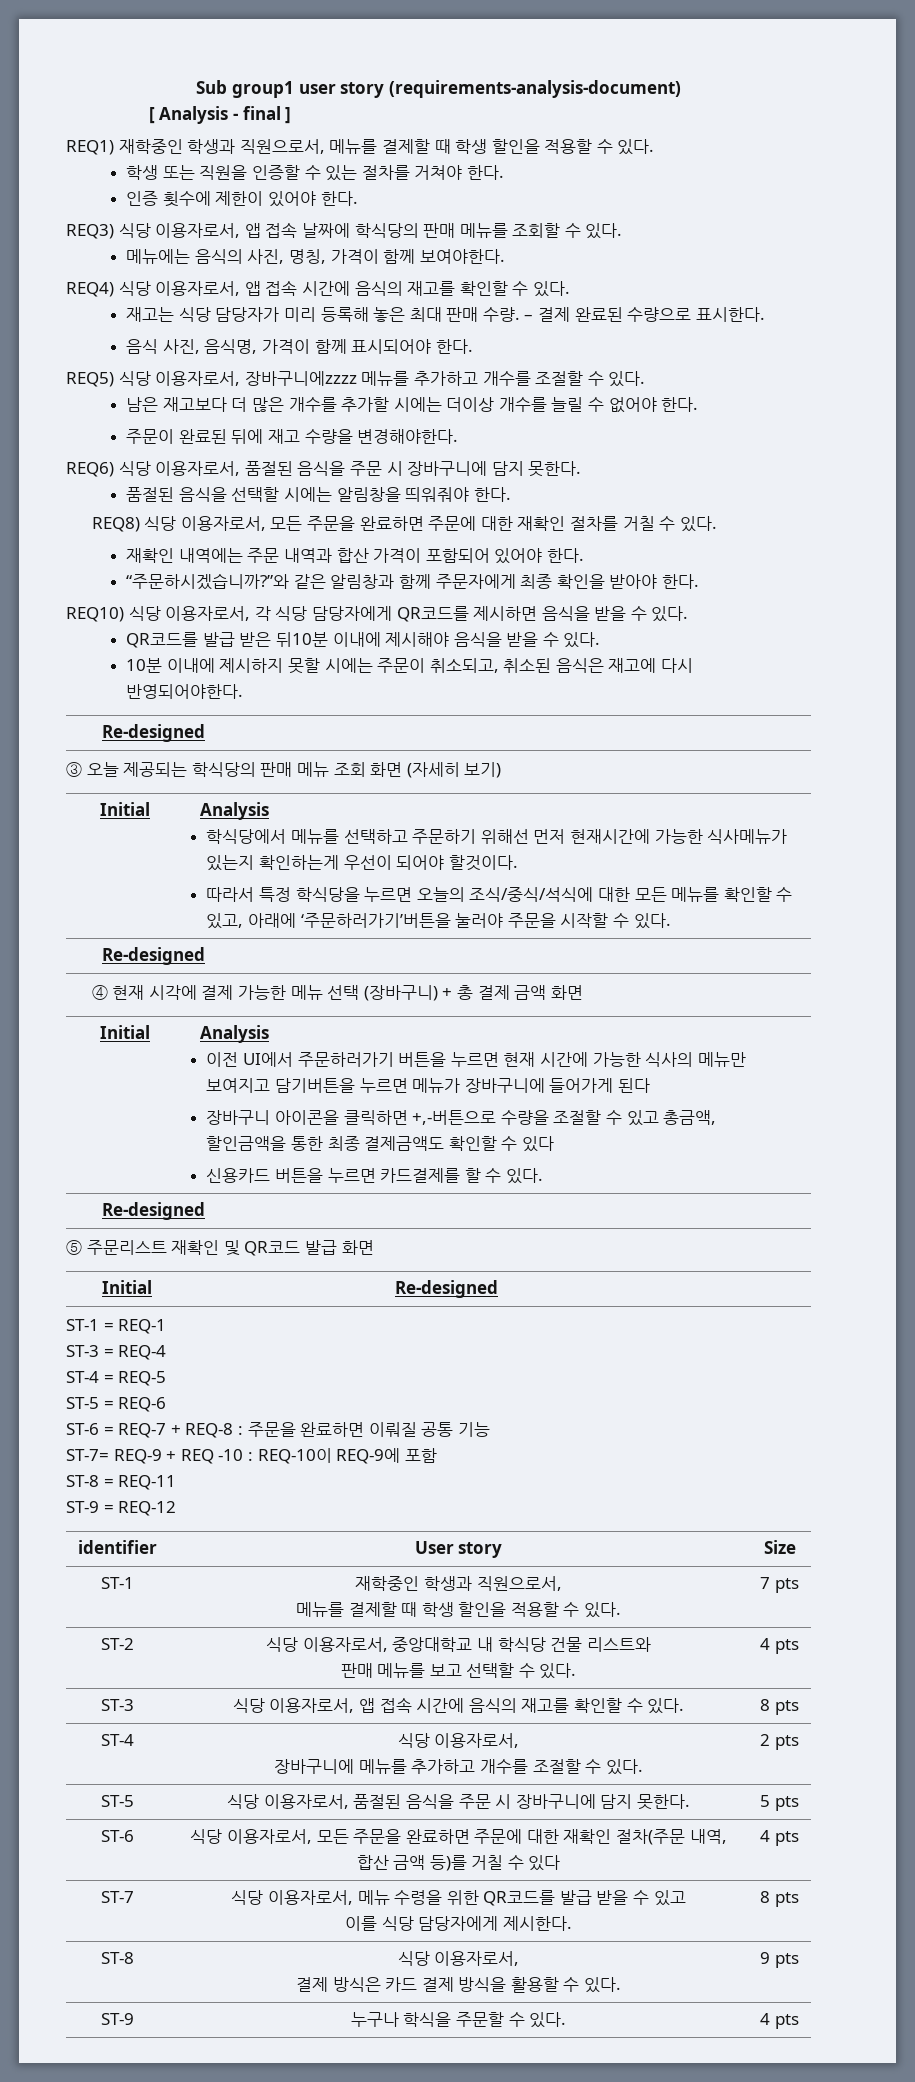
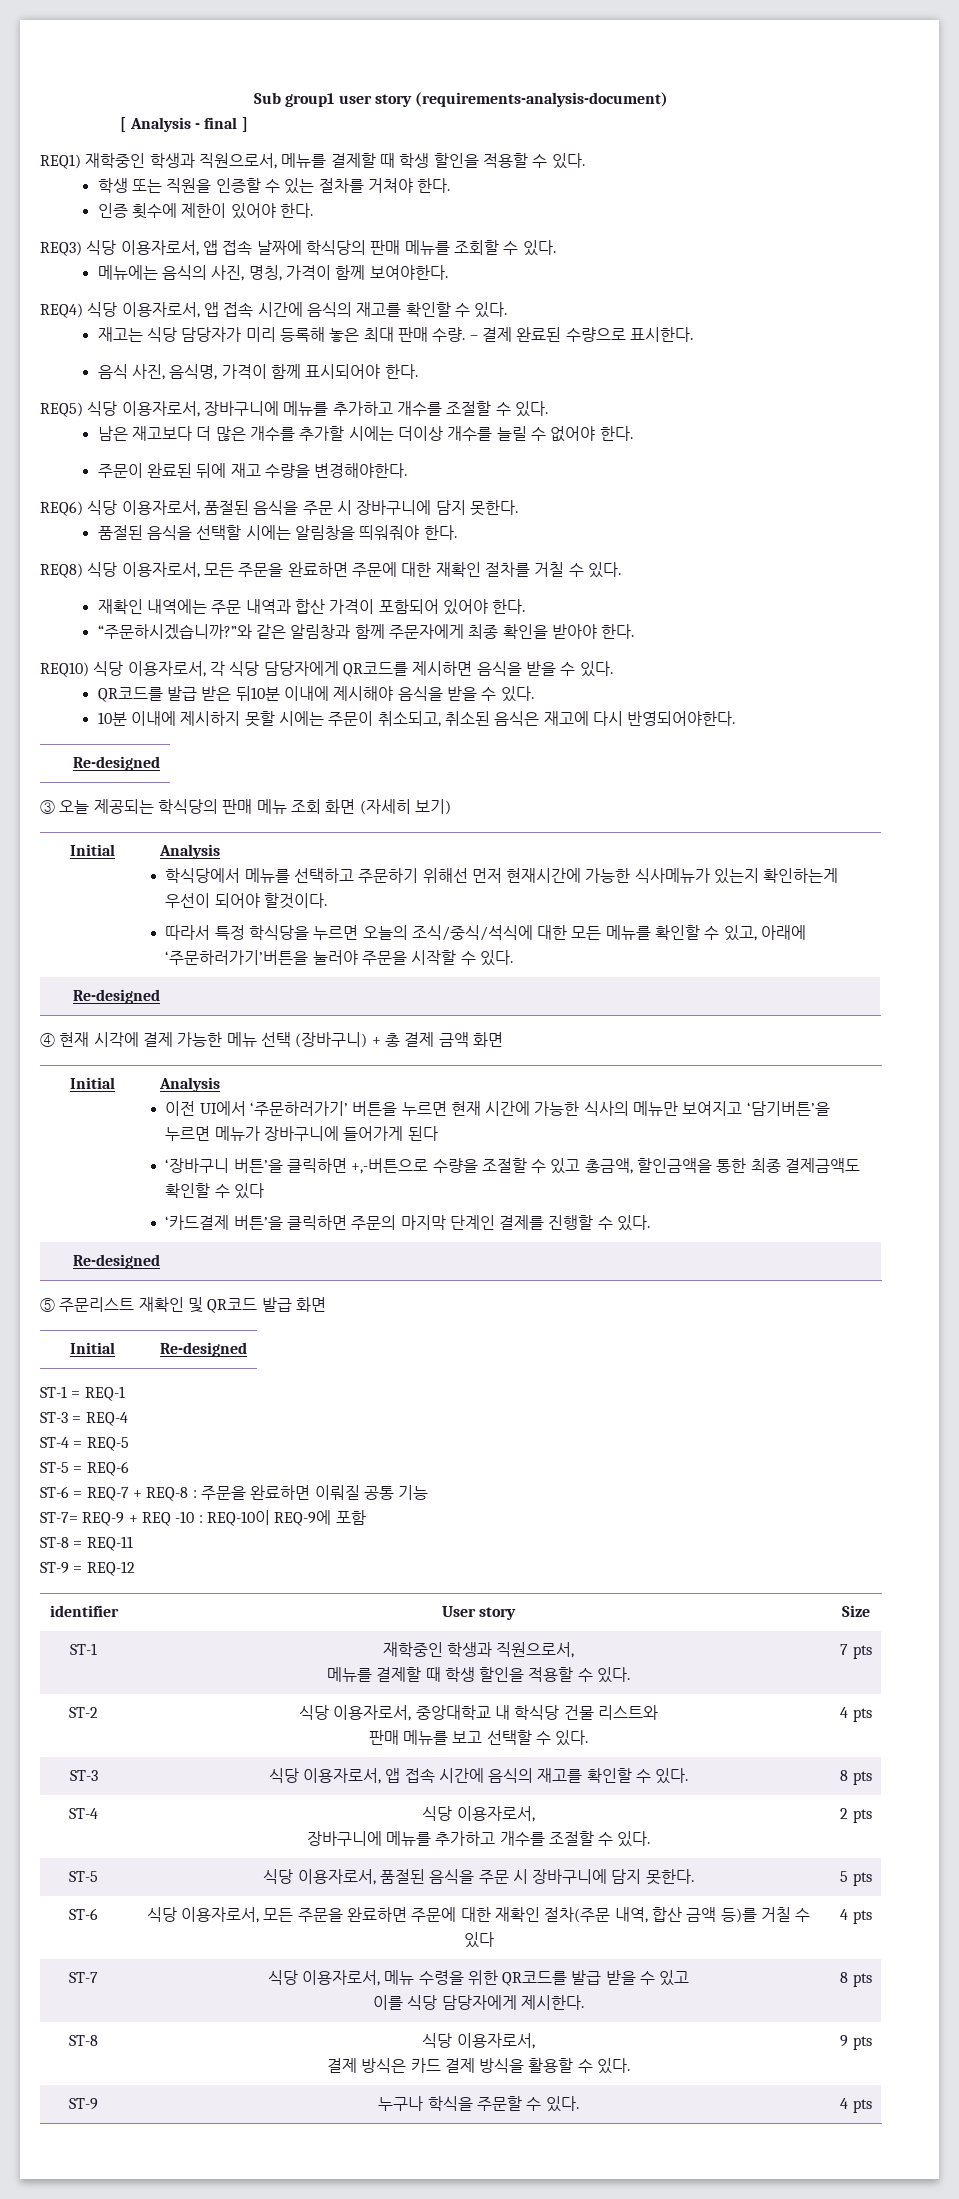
- REQ5) 식당 이용자로서, 장바구니에zzzz 메뉴를 추가하고 개수를 조절할 수 있다.
+ REQ5) 식당 이용자로서, 장바구니에 메뉴를 추가하고 개수를 조절할 수 있다.
- 이전 UI에서 주문하러가기 버튼을 누르면 현재 시간에 가능한 식사의 메뉴만 보여지고 담기버튼을 누르면 메뉴가 장바구니에 들어가게 된다
+ 이전 UI에서 ‘주문하러가기’ 버튼을 누르면 현재 시간에 가능한 식사의 메뉴만 보여지고 ‘담기버튼’을 누르면 메뉴가 장바구니에 들어가게 된다
- 장바구니 아이콘을 클릭하면 +,-버튼으로 수량을 조절할 수 있고 총금액, 할인금액을 통한 최종 결제금액도 확인할 수 있다
+ ‘장바구니 버튼’을 클릭하면 +,-버튼으로 수량을 조절할 수 있고 총금액, 할인금액을 통한 최종 결제금액도 확인할 수 있다
- 신용카드 버튼을 누르면 카드결제를 할 수 있다.
+ ‘카드결제 버튼’을 클릭하면 주문의 마지막 단계인 결제를 진행할 수 있다.

